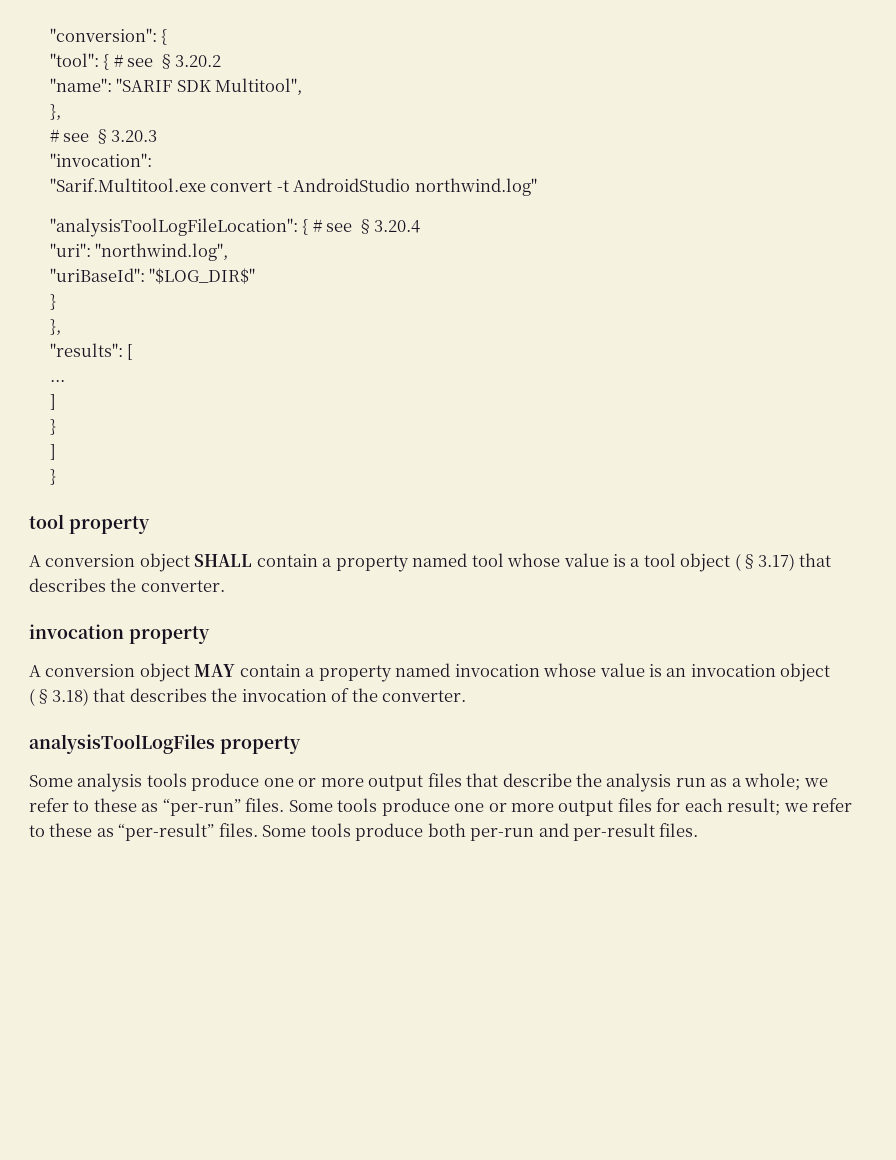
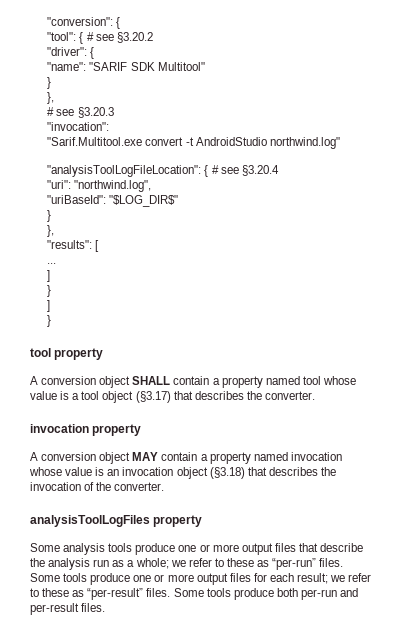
+ "driver": {
- "name": "SARIF SDK Multitool",
+ "name": "SARIF SDK Multitool"
+ }

